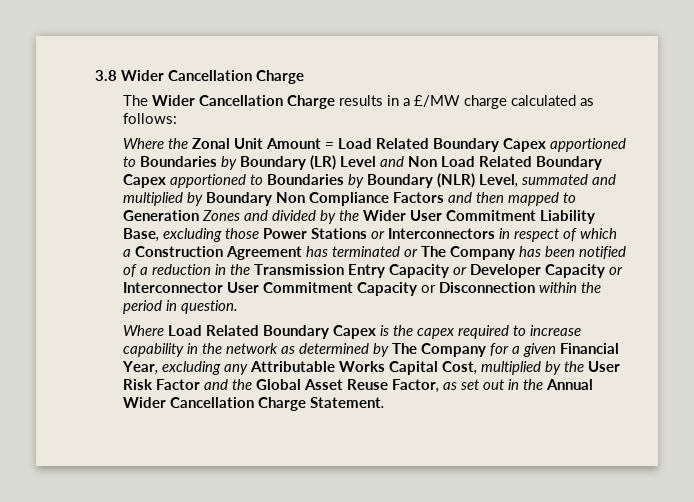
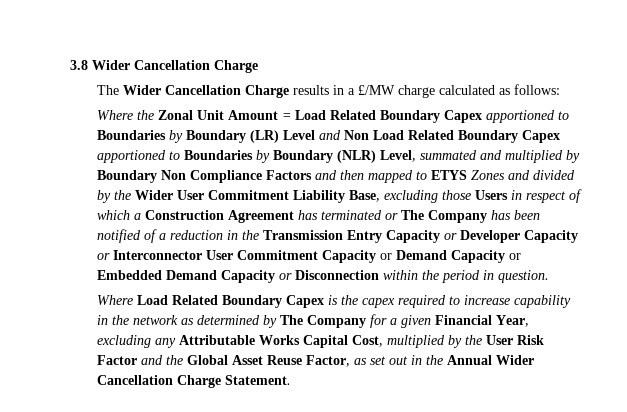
- Where the Zonal Unit Amount = Load Related Boundary Capex apportioned to Boundaries by Boundary (LR) Level and Non Load Related Boundary Capex apportioned to Boundaries by Boundary (NLR) Level, summated and multiplied by Boundary Non Compliance Factors and then mapped to Generation Zones and divided by the Wider User Commitment Liability Base, excluding those Power Stations or Interconnectors in respect of which a Construction Agreement has terminated or The Company has been notified of a reduction in the Transmission Entry Capacity or Developer Capacity or Interconnector User Commitment Capacity or Disconnection within the period in question.
+ Where the Zonal Unit Amount = Load Related Boundary Capex apportioned to Boundaries by Boundary (LR) Level and Non Load Related Boundary Capex apportioned to Boundaries by Boundary (NLR) Level, summated and multiplied by Boundary Non Compliance Factors and then mapped to ETYS Zones and divided by the Wider User Commitment Liability Base, excluding those Users in respect of which a Construction Agreement has terminated or The Company has been notified of a reduction in the Transmission Entry Capacity or Developer Capacity or Interconnector User Commitment Capacity or Demand Capacity or Embedded Demand Capacity or Disconnection within the period in question.

